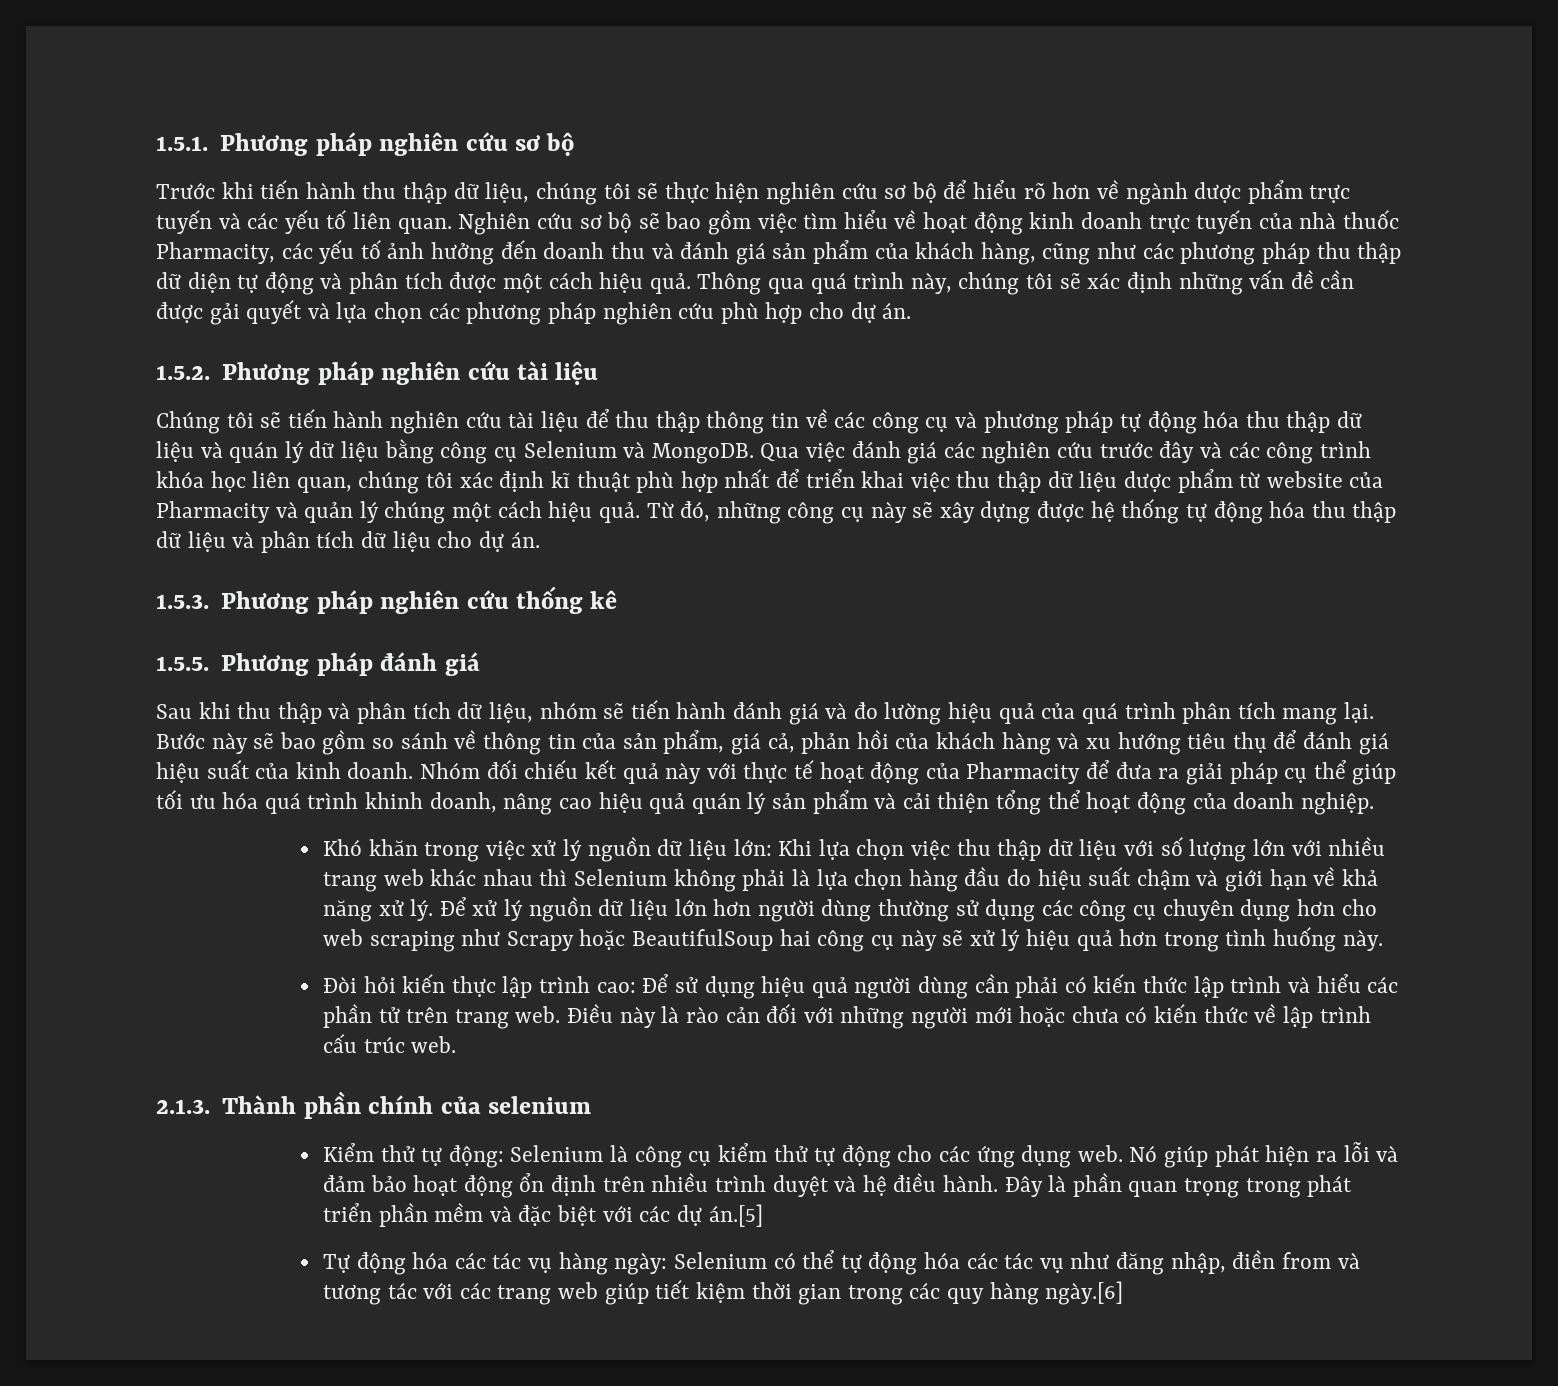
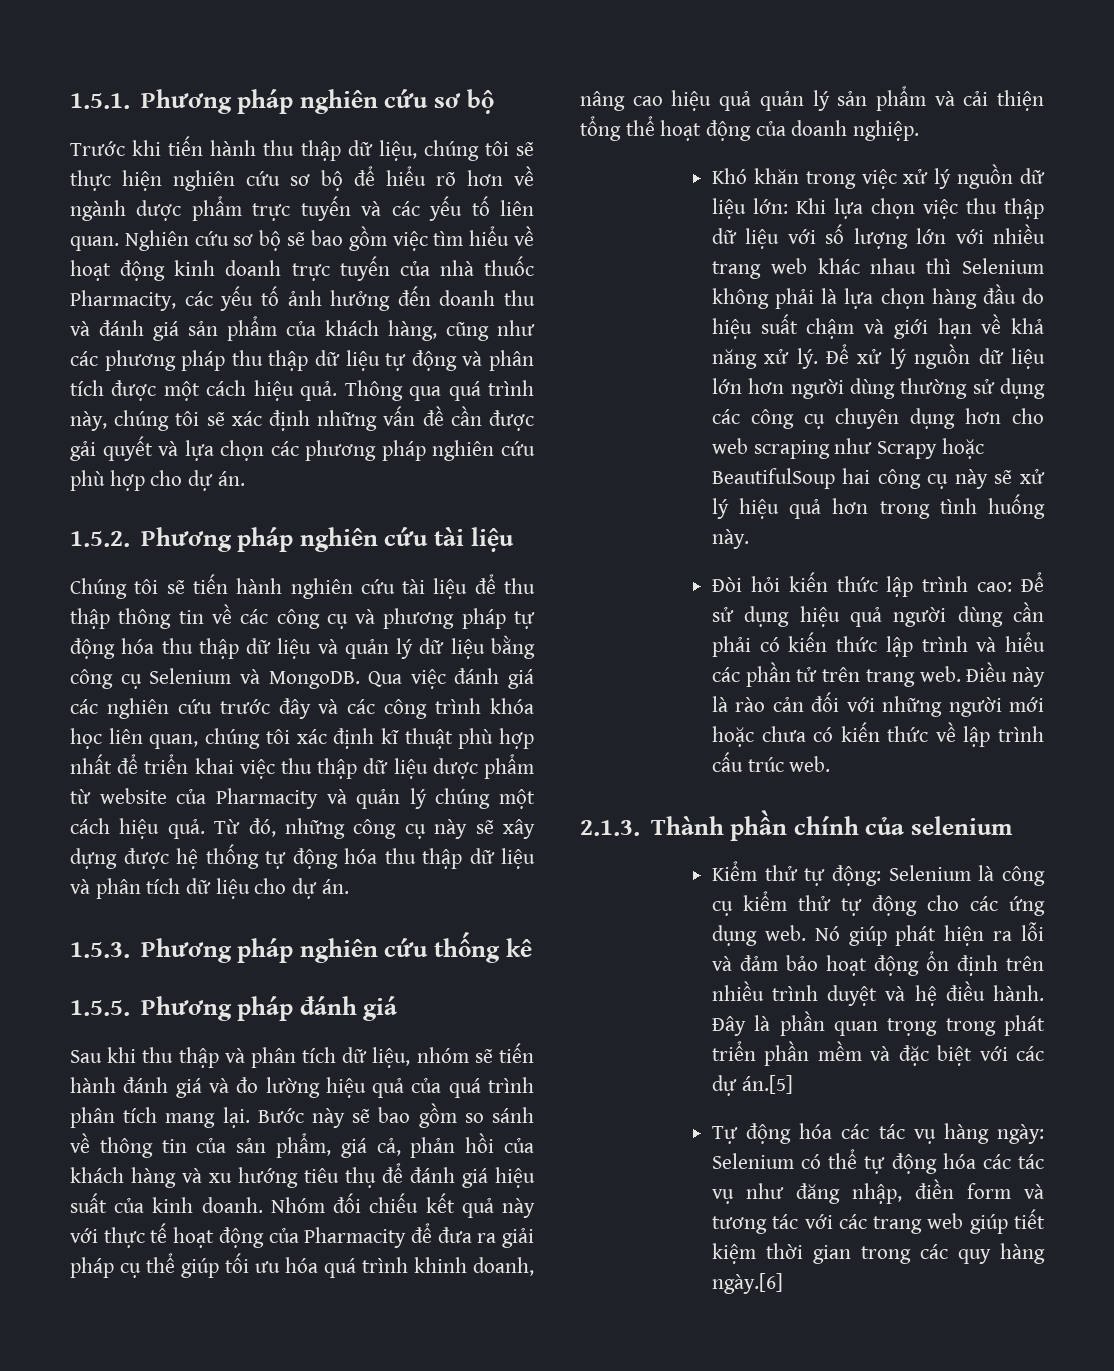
- Nghiên cứu sơ bộ sẽ bao gồm việc tìm hiểu về hoạt động kinh doanh trực tuyến của nhà thuốc Pharmacity, các yếu tố ảnh hưởng đến doanh thu và đánh giá sản phẩm của khách hàng, cũng như các phương pháp thu thập dữ diện tự động và phân tích được một cách hiệu quả.
+ Nghiên cứu sơ bộ sẽ bao gồm việc tìm hiểu về hoạt động kinh doanh trực tuyến của nhà thuốc Pharmacity, các yếu tố ảnh hưởng đến doanh thu và đánh giá sản phẩm của khách hàng, cũng như các phương pháp thu thập dữ liệu tự động và phân tích được một cách hiệu quả.
- Chúng tôi sẽ tiến hành nghiên cứu tài liệu để thu thập thông tin về các công cụ và phương pháp tự động hóa thu thập dữ liệu và quán lý dữ liệu bằng công cụ Selenium và MongoDB.
+ Chúng tôi sẽ tiến hành nghiên cứu tài liệu để thu thập thông tin về các công cụ và phương pháp tự động hóa thu thập dữ liệu và quản lý dữ liệu bằng công cụ Selenium và MongoDB.
- Nhóm đối chiếu kết quả này với thực tế hoạt động của Pharmacity để đưa ra giải pháp cụ thể giúp tối ưu hóa quá trình khinh doanh, nâng cao hiệu quả quán lý sản phẩm và cải thiện tổng thể hoạt động của doanh nghiệp.
+ Nhóm đối chiếu kết quả này với thực tế hoạt động của Pharmacity để đưa ra giải pháp cụ thể giúp tối ưu hóa quá trình khinh doanh, nâng cao hiệu quả quản lý sản phẩm và cải thiện tổng thể hoạt động của doanh nghiệp.
- Đòi hỏi kiến thực lập trình cao: Để sử dụng hiệu quả người dùng cần phải có kiến thức lập trình và hiểu các phần tử trên trang web.
+ Đòi hỏi kiến thức lập trình cao: Để sử dụng hiệu quả người dùng cần phải có kiến thức lập trình và hiểu các phần tử trên trang web.
- Tự động hóa các tác vụ hàng ngày: Selenium có thể tự động hóa các tác vụ như đăng nhập, điền from và tương tác với các trang web giúp tiết kiệm thời gian trong các quy hàng ngày.[6]
+ Tự động hóa các tác vụ hàng ngày: Selenium có thể tự động hóa các tác vụ như đăng nhập, điền form và tương tác với các trang web giúp tiết kiệm thời gian trong các quy hàng ngày.[6]

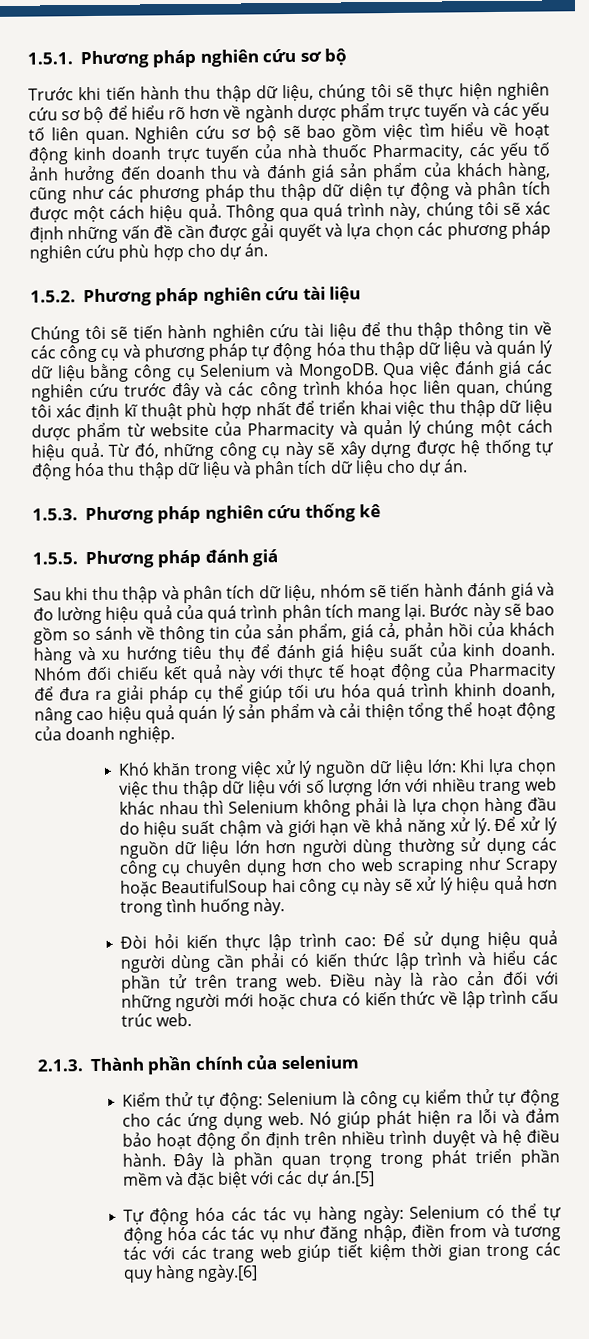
- Nghiên cứu sơ bộ sẽ bao gồm việc tìm hiểu về hoạt động kinh doanh trực tuyến của nhà thuốc Pharmacity, các yếu tố ảnh hưởng đến doanh thu và đánh giá sản phẩm của khách hàng, cũng như các phương pháp thu thập dữ liệu tự động và phân tích được một cách hiệu quả.
+ Nghiên cứu sơ bộ sẽ bao gồm việc tìm hiểu về hoạt động kinh doanh trực tuyến của nhà thuốc Pharmacity, các yếu tố ảnh hưởng đến doanh thu và đánh giá sản phẩm của khách hàng, cũng như các phương pháp thu thập dữ diện tự động và phân tích được một cách hiệu quả.
- Chúng tôi sẽ tiến hành nghiên cứu tài liệu để thu thập thông tin về các công cụ và phương pháp tự động hóa thu thập dữ liệu và quản lý dữ liệu bằng công cụ Selenium và MongoDB.
+ Chúng tôi sẽ tiến hành nghiên cứu tài liệu để thu thập thông tin về các công cụ và phương pháp tự động hóa thu thập dữ liệu và quán lý dữ liệu bằng công cụ Selenium và MongoDB.
- Nhóm đối chiếu kết quả này với thực tế hoạt động của Pharmacity để đưa ra giải pháp cụ thể giúp tối ưu hóa quá trình khinh doanh, nâng cao hiệu quả quản lý sản phẩm và cải thiện tổng thể hoạt động của doanh nghiệp.
+ Nhóm đối chiếu kết quả này với thực tế hoạt động của Pharmacity để đưa ra giải pháp cụ thể giúp tối ưu hóa quá trình khinh doanh, nâng cao hiệu quả quán lý sản phẩm và cải thiện tổng thể hoạt động của doanh nghiệp.
- Đòi hỏi kiến thức lập trình cao: Để sử dụng hiệu quả người dùng cần phải có kiến thức lập trình và hiểu các phần tử trên trang web.
+ Đòi hỏi kiến thực lập trình cao: Để sử dụng hiệu quả người dùng cần phải có kiến thức lập trình và hiểu các phần tử trên trang web.
- Tự động hóa các tác vụ hàng ngày: Selenium có thể tự động hóa các tác vụ như đăng nhập, điền form và tương tác với các trang web giúp tiết kiệm thời gian trong các quy hàng ngày.[6]
+ Tự động hóa các tác vụ hàng ngày: Selenium có thể tự động hóa các tác vụ như đăng nhập, điền from và tương tác với các trang web giúp tiết kiệm thời gian trong các quy hàng ngày.[6]

